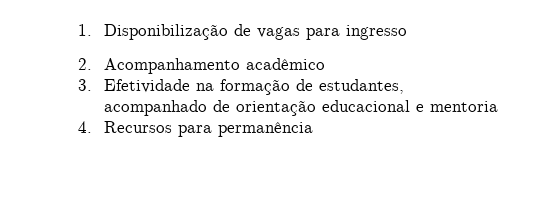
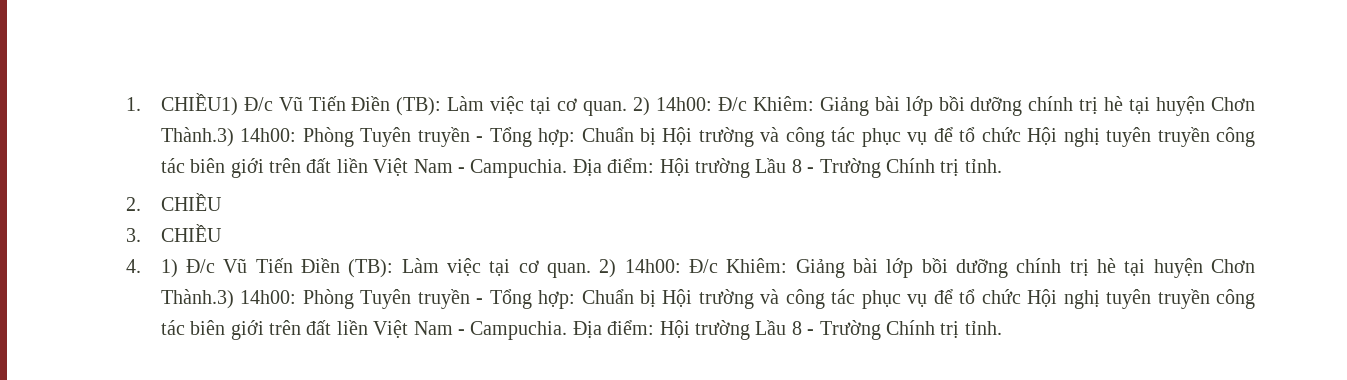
- 1. Disponibilização de vagas para ingresso
+ 1. CHIỀU1) Đ/c Vũ Tiến Điền (TB): Làm việc tại cơ quan. 2) 14h00: Đ/c Khiêm: Giảng bài lớp bồi dưỡng chính trị hè tại huyện Chơn Thành.3) 14h00: Phòng Tuyên truyền - Tổng hợp: Chuẩn bị Hội trường và công tác phục vụ để tổ chức Hội nghị tuyên truyền công tác biên giới trên đất liền Việt Nam - Campuchia. Địa điểm: Hội trường Lầu 8 - Trường Chính trị tỉnh.
- 2. Acompanhamento acadêmico
+ 2. CHIỀU
- 3. Efetividade na formação de estudantes, acompanhado de orientação educacional e mentoria
- 4. Recursos para permanência
+ 3. CHIỀU
+ 4. 1) Đ/c Vũ Tiến Điền (TB): Làm việc tại cơ quan. 2) 14h00: Đ/c Khiêm: Giảng bài lớp bồi dưỡng chính trị hè tại huyện Chơn Thành.3) 14h00: Phòng Tuyên truyền - Tổng hợp: Chuẩn bị Hội trường và công tác phục vụ để tổ chức Hội nghị tuyên truyền công tác biên giới trên đất liền Việt Nam - Campuchia. Địa điểm: Hội trường Lầu 8 - Trường Chính trị tỉnh.

